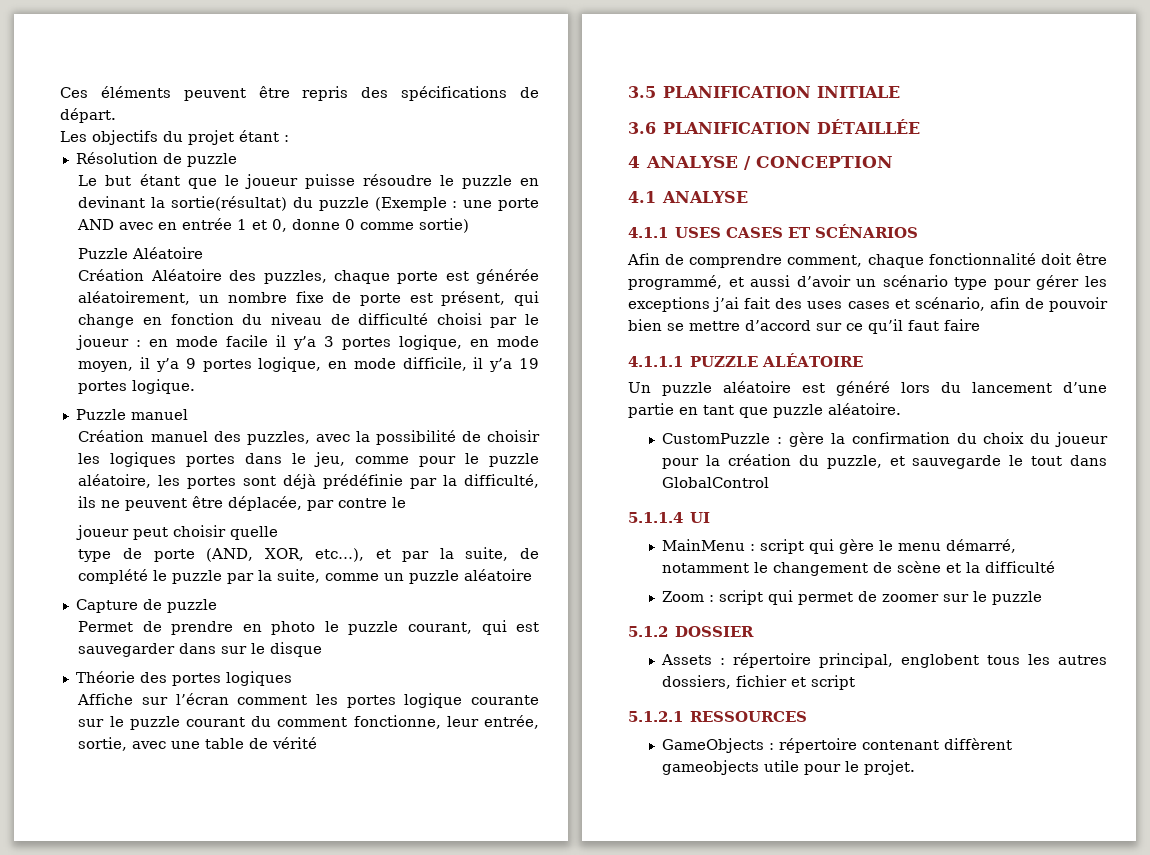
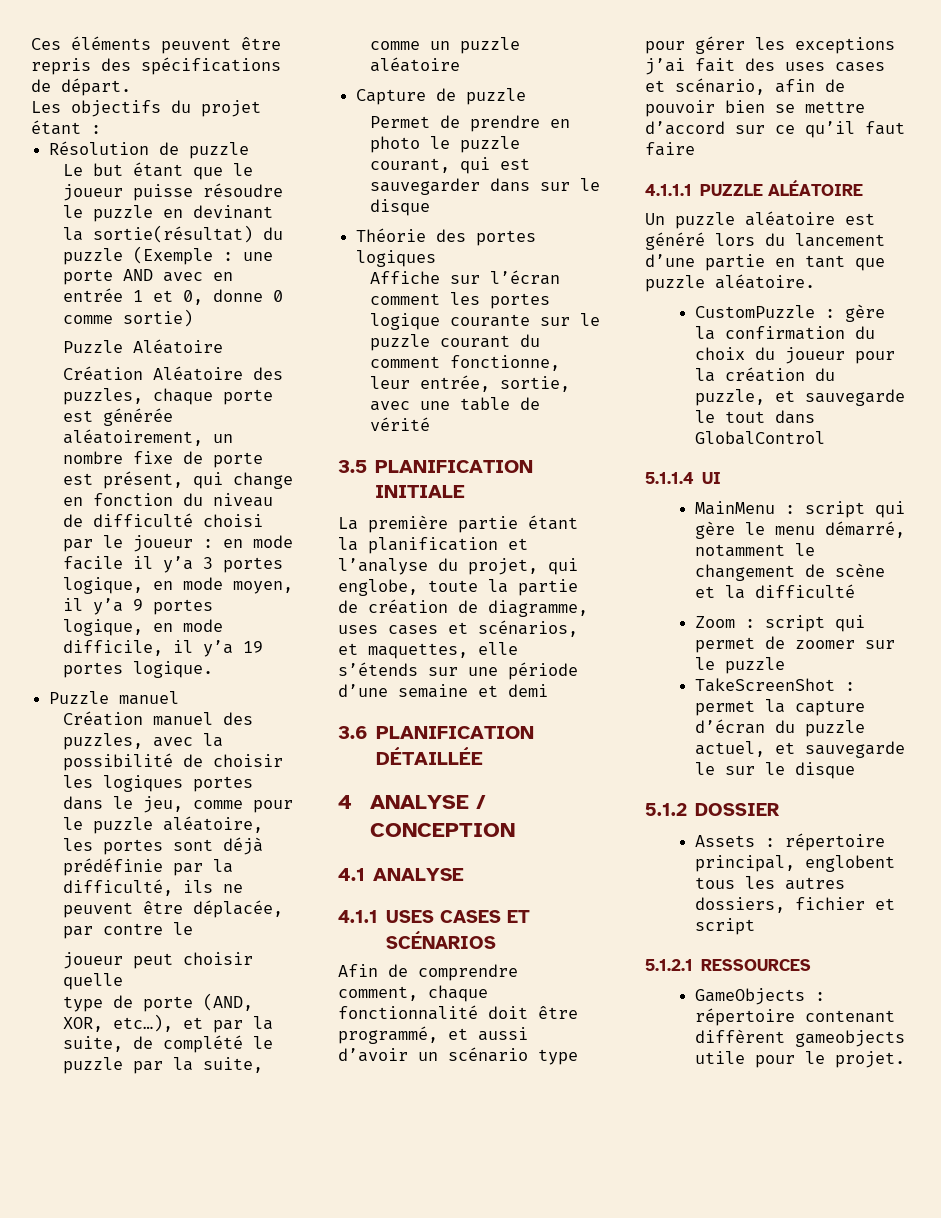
+ La première partie étant la planification et l’analyse du projet, qui englobe, toute la partie de création de diagramme, uses cases et scénarios, et maquettes, elle s’étends sur une période d’une semaine et demi
+ TakeScreenShot : permet la capture d’écran du puzzle actuel, et sauvegarde le sur le disque

